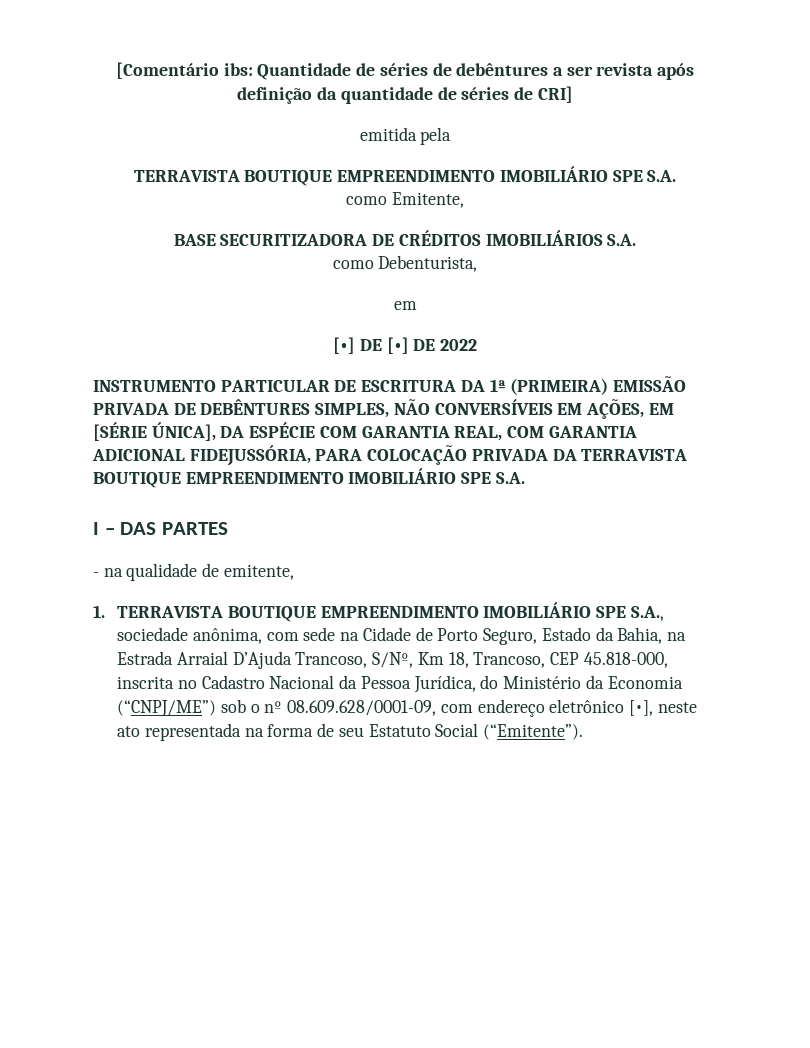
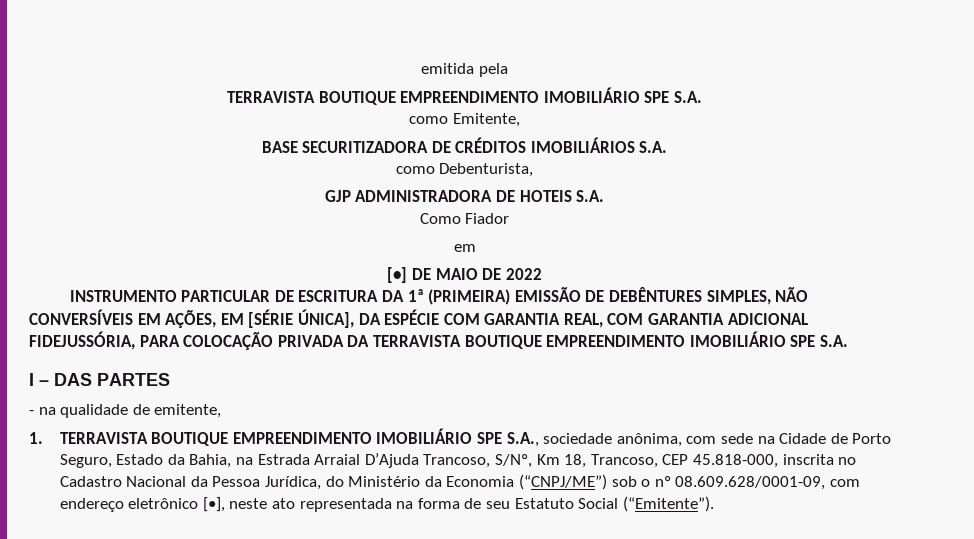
- [Comentário ibs: Quantidade de séries de debêntures a ser revista após definição da quantidade de séries de CRI]
+ GJP ADMINISTRADORA DE HOTEIS S.A.
+ Como Fiador
- [•] DE [•] DE 2022
+ [•] DE MAIO DE 2022
- INSTRUMENTO PARTICULAR DE ESCRITURA DA 1ª (PRIMEIRA) EMISSÃO PRIVADA DE DEBÊNTURES SIMPLES, NÃO CONVERSÍVEIS EM AÇÕES, EM [SÉRIE ÚNICA], DA ESPÉCIE COM GARANTIA REAL, COM GARANTIA ADICIONAL FIDEJUSSÓRIA, PARA COLOCAÇÃO PRIVADA DA TERRAVISTA BOUTIQUE EMPREENDIMENTO IMOBILIÁRIO SPE S.A.
+ INSTRUMENTO PARTICULAR DE ESCRITURA DA 1ª (PRIMEIRA) EMISSÃO DE DEBÊNTURES SIMPLES, NÃO CONVERSÍVEIS EM AÇÕES, EM [SÉRIE ÚNICA], DA ESPÉCIE COM GARANTIA REAL, COM GARANTIA ADICIONAL FIDEJUSSÓRIA, PARA COLOCAÇÃO PRIVADA DA TERRAVISTA BOUTIQUE EMPREENDIMENTO IMOBILIÁRIO SPE S.A.

